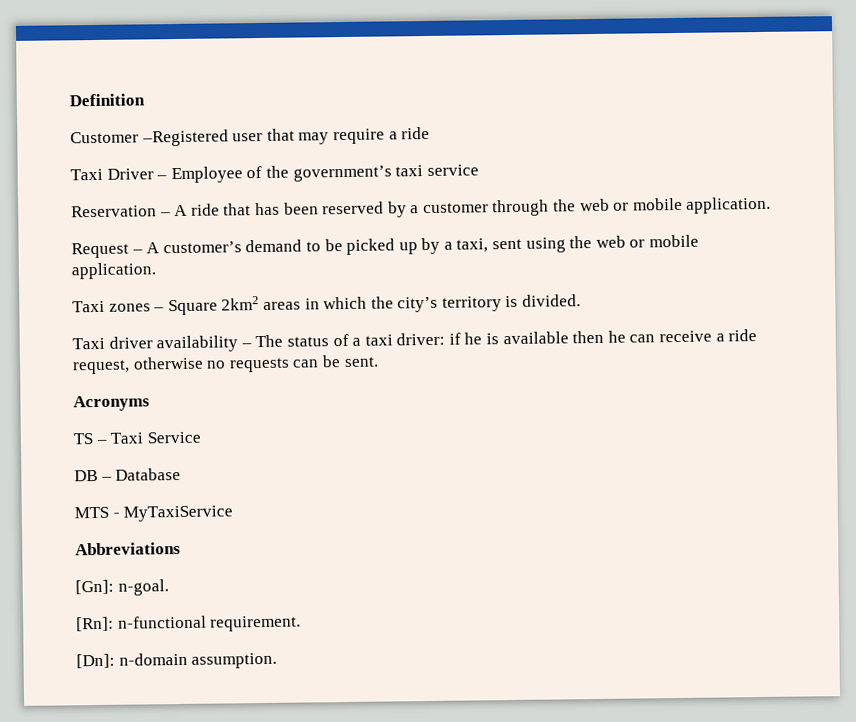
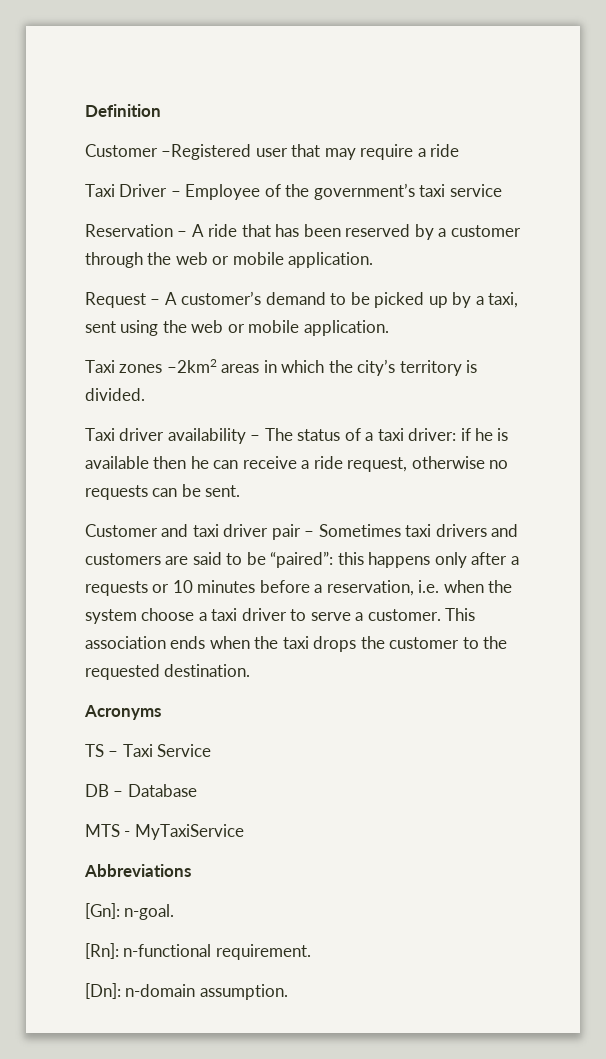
- Taxi zones – Square 2km2 areas in which the city’s territory is divided.
+ Taxi zones –2km2 areas in which the city’s territory is divided.
+ Customer and taxi driver pair – Sometimes taxi drivers and customers are said to be “paired”: this happens only after a requests or 10 minutes before a reservation, i.e. when the system choose a taxi driver to serve a customer. This association ends when the taxi drops the customer to the requested destination.

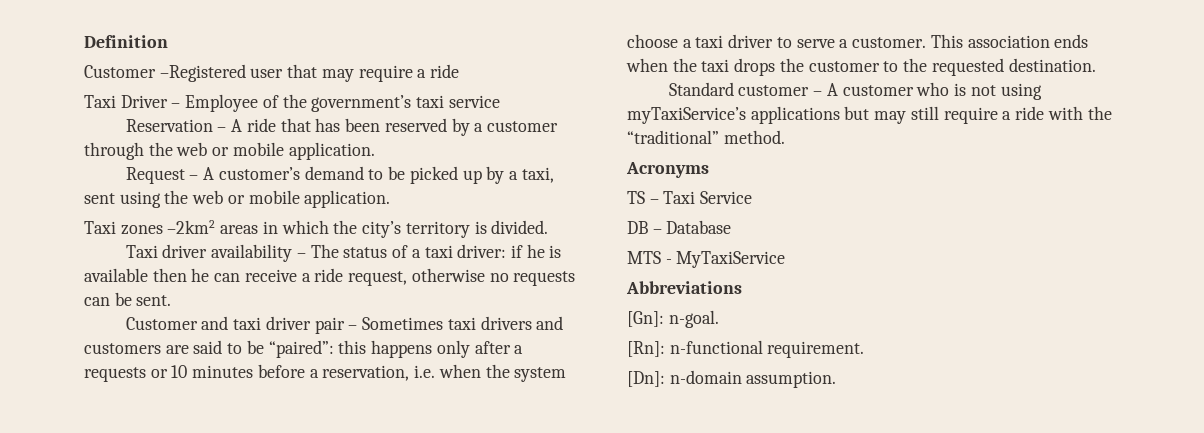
+ Standard customer – A customer who is not using myTaxiService’s applications but may still require a ride with the “traditional” method.

